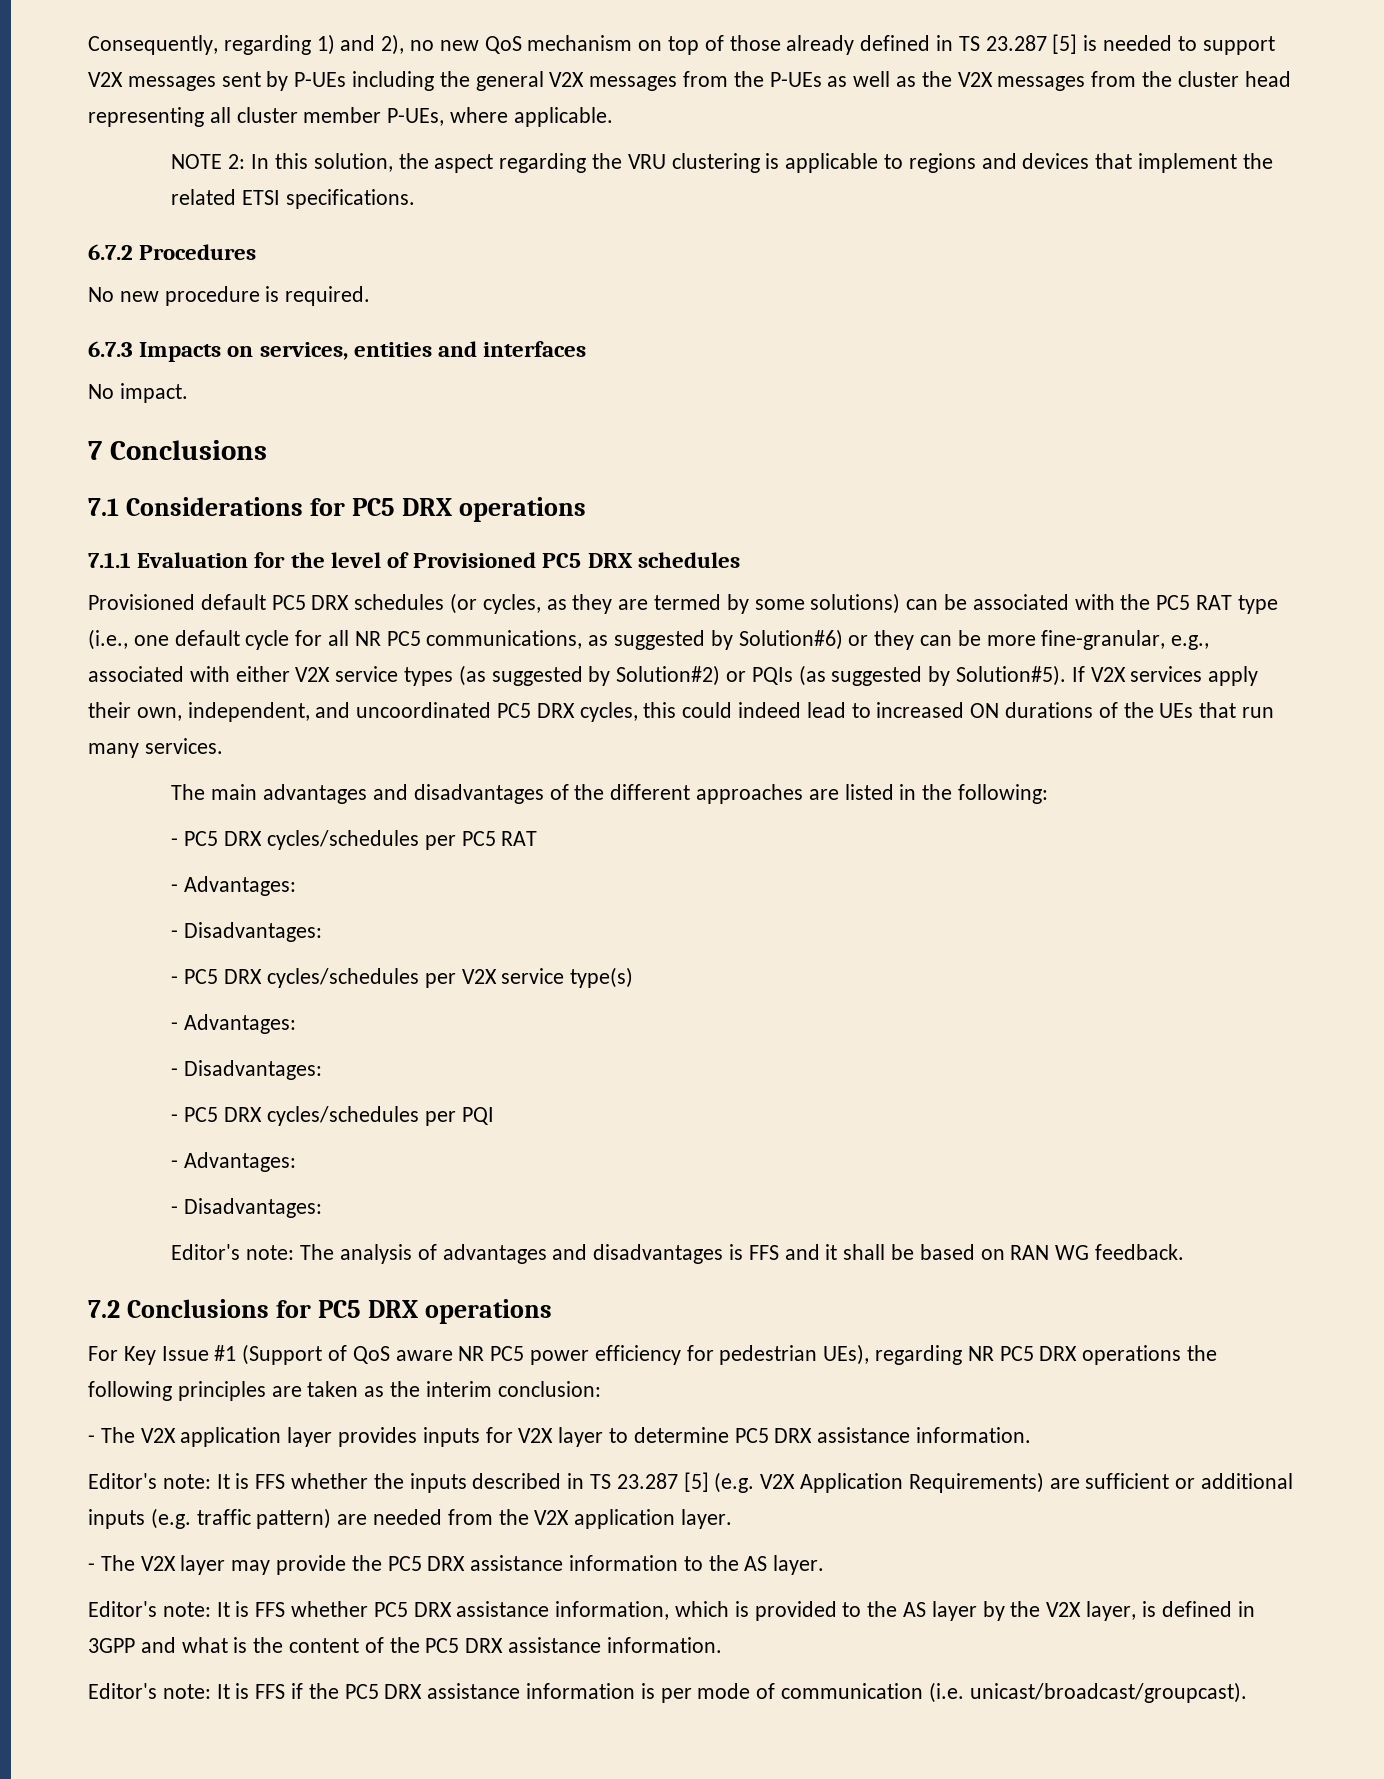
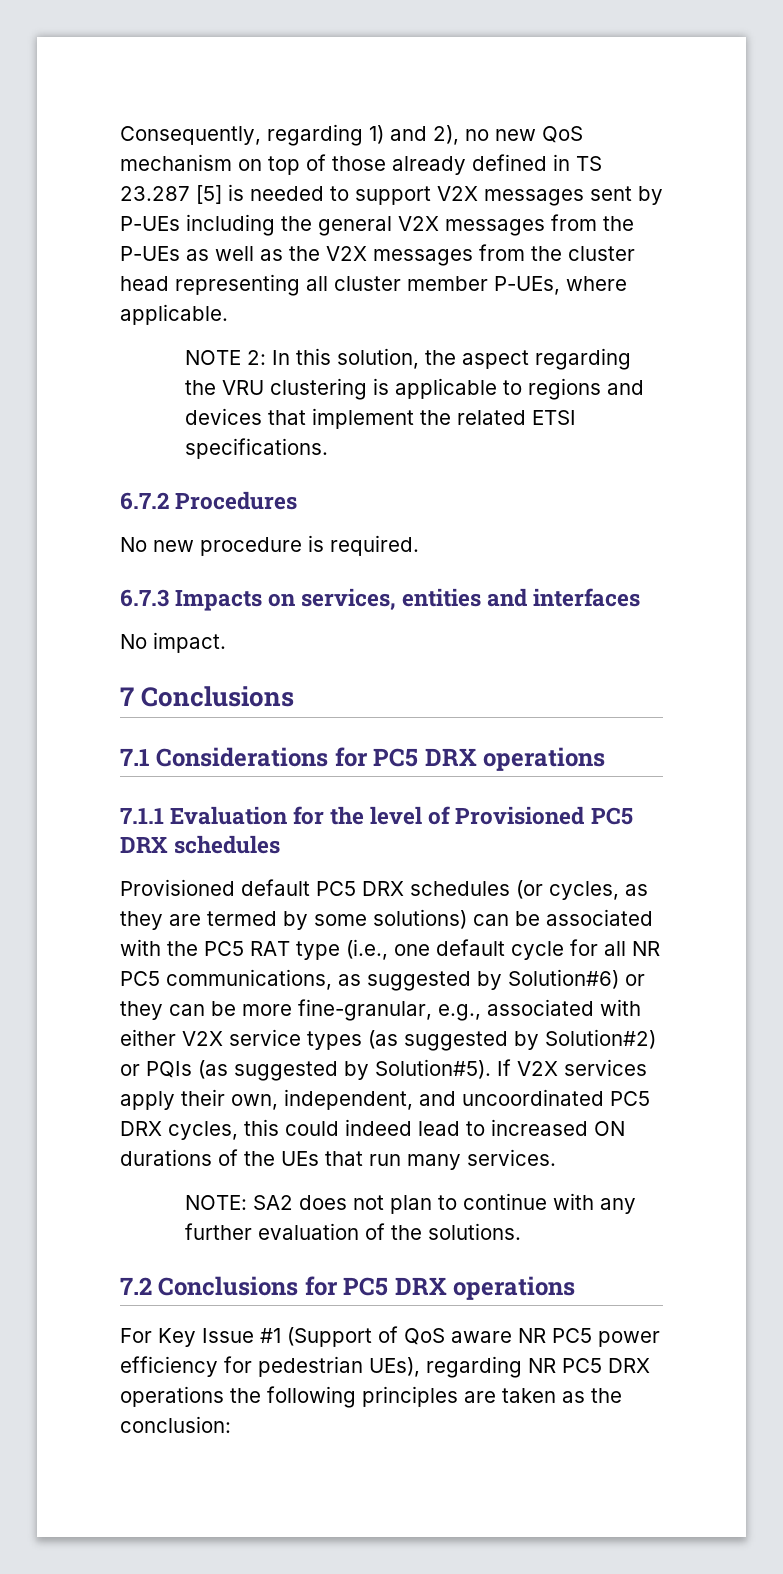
- The main advantages and disadvantages of the different approaches are listed in the following:
- - PC5 DRX cycles/schedules per PC5 RAT
- - Advantages:
- - Disadvantages:
- - PC5 DRX cycles/schedules per V2X service type(s)
- - Advantages:
- - Disadvantages:
- - PC5 DRX cycles/schedules per PQI
- - Advantages:
- - Disadvantages:
- Editor's note: The analysis of advantages and disadvantages is FFS and it shall be based on RAN WG feedback.
+ NOTE: SA2 does not plan to continue with any further evaluation of the solutions.
- For Key Issue #1 (Support of QoS aware NR PC5 power efficiency for pedestrian UEs), regarding NR PC5 DRX operations the following principles are taken as the interim conclusion:
+ For Key Issue #1 (Support of QoS aware NR PC5 power efficiency for pedestrian UEs), regarding NR PC5 DRX operations the following principles are taken as the conclusion:
- - The V2X application layer provides inputs for V2X layer to determine PC5 DRX assistance information.
- Editor's note: It is FFS whether the inputs described in TS 23.287 [5] (e.g. V2X Application Requirements) are sufficient or additional inputs (e.g. traffic pattern) are needed from the V2X application layer.
- - The V2X layer may provide the PC5 DRX assistance information to the AS layer.
- Editor's note: It is FFS whether PC5 DRX assistance information, which is provided to the AS layer by the V2X layer, is defined in 3GPP and what is the content of the PC5 DRX assistance information.
- Editor's note: It is FFS if the PC5 DRX assistance information is per mode of communication (i.e. unicast/broadcast/groupcast).

